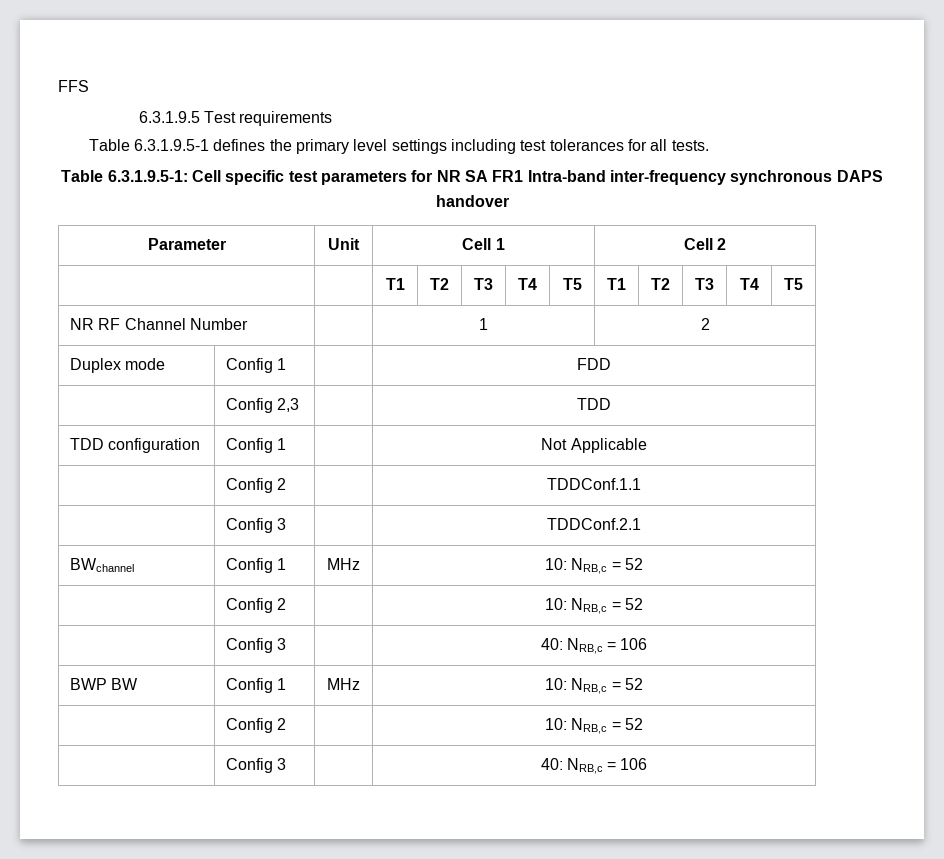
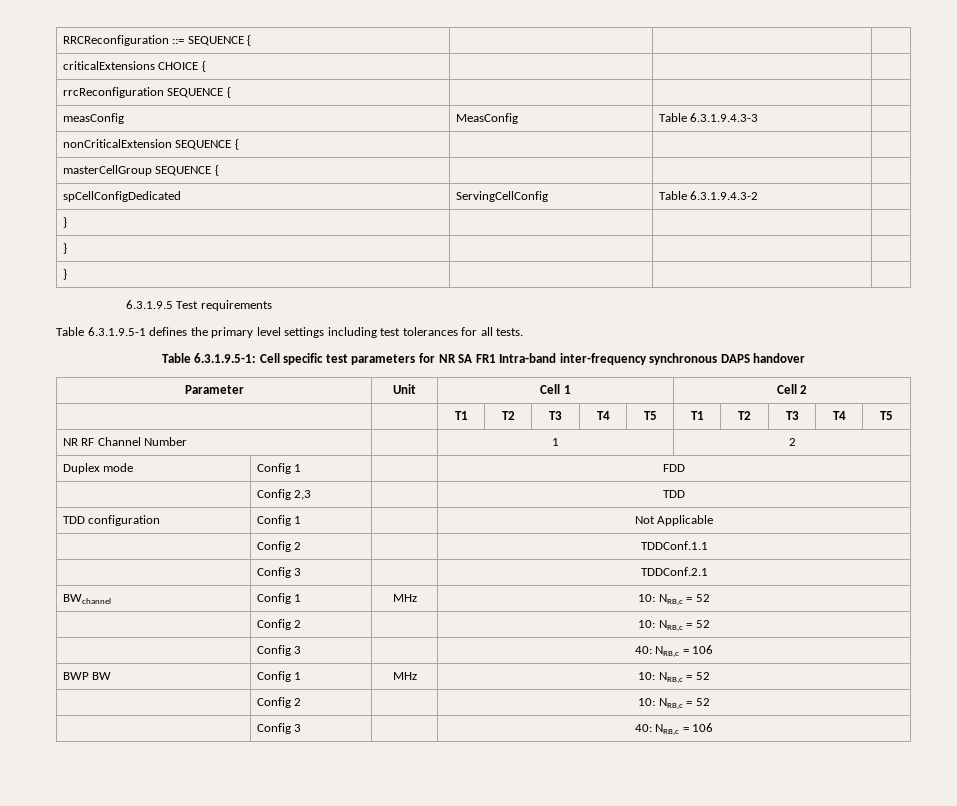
- FFS
+ RRCReconfiguration ::= SEQUENCE { | | |
+ criticalExtensions CHOICE { | | |
+ rrcReconfiguration SEQUENCE { | | |
+ measConfig | MeasConfig | Table 6.3.1.9.4.3-3 |
+ nonCriticalExtension SEQUENCE { | | |
+ masterCellGroup SEQUENCE { | | |
+ spCellConfigDedicated | ServingCellConfig | Table 6.3.1.9.4.3-2 |
+ } | | |
+ } | | |
+ } | | |

